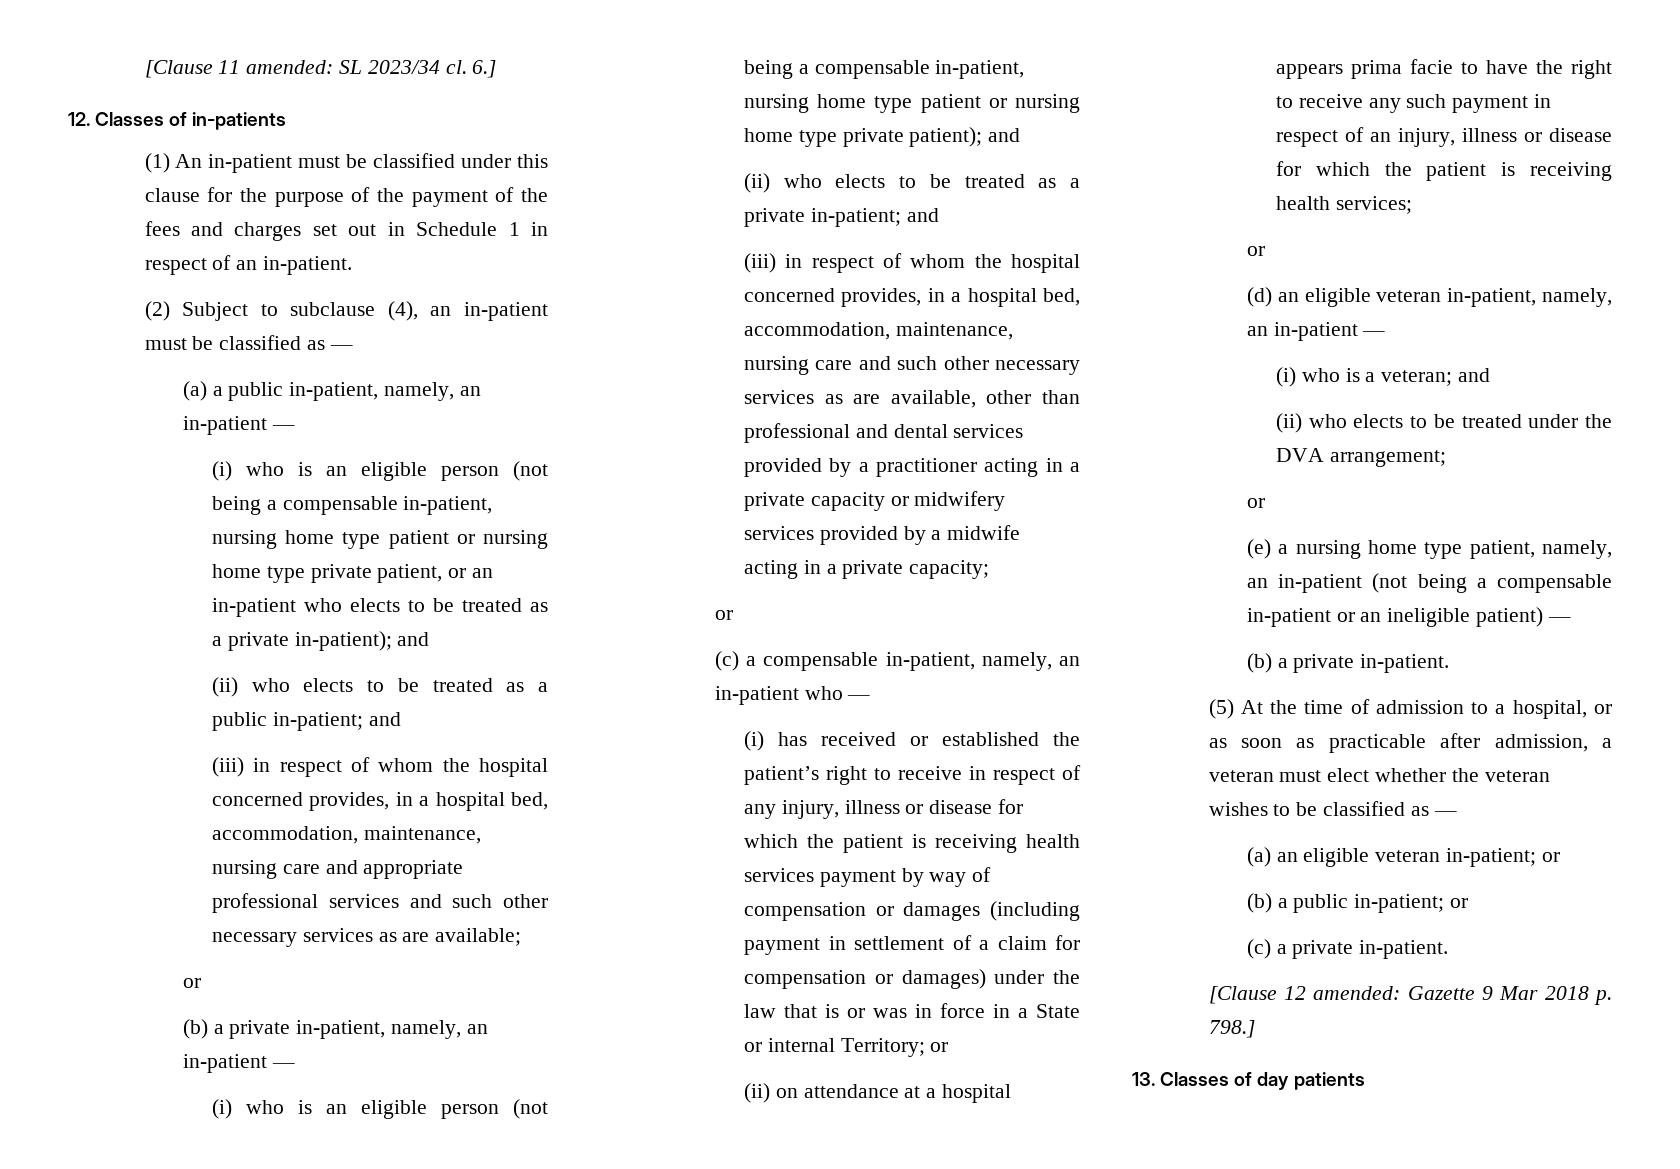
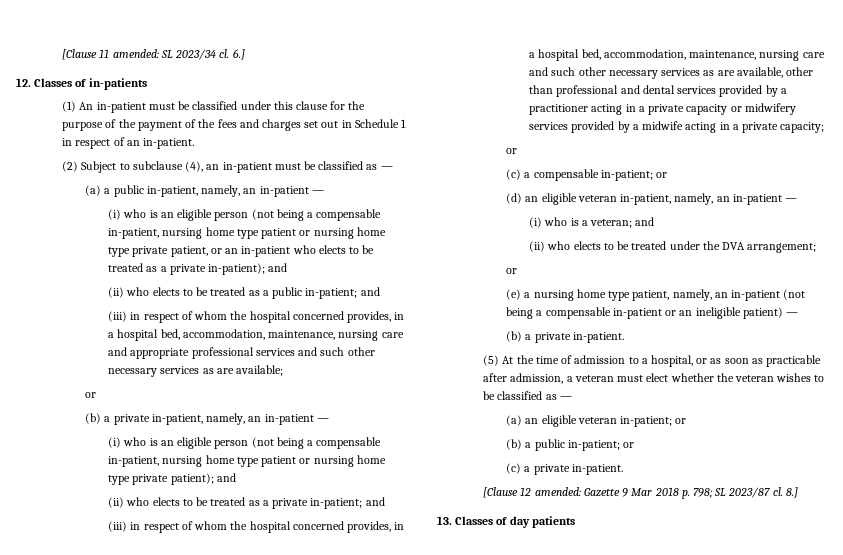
- (c) a compensable in-patient, namely, an in-patient who —
- (i) has received or established the patient’s right to receive in respect of any injury, illness or disease for which the patient is receiving health services payment by way of compensation or damages (including payment in settlement of a claim for compensation or damages) under the law that is or was in force in a State or internal Territory; or
- (ii) on attendance at a hospital appears prima facie to have the right to receive any such payment in respect of an injury, illness or disease for which the patient is receiving health services;
- or
+ (c) a compensable in-patient; or
- [Clause 12 amended: Gazette 9 Mar 2018 p. 798.]
+ [Clause 12 amended: Gazette 9 Mar 2018 p. 798; SL 2023/87 cl. 8.]

